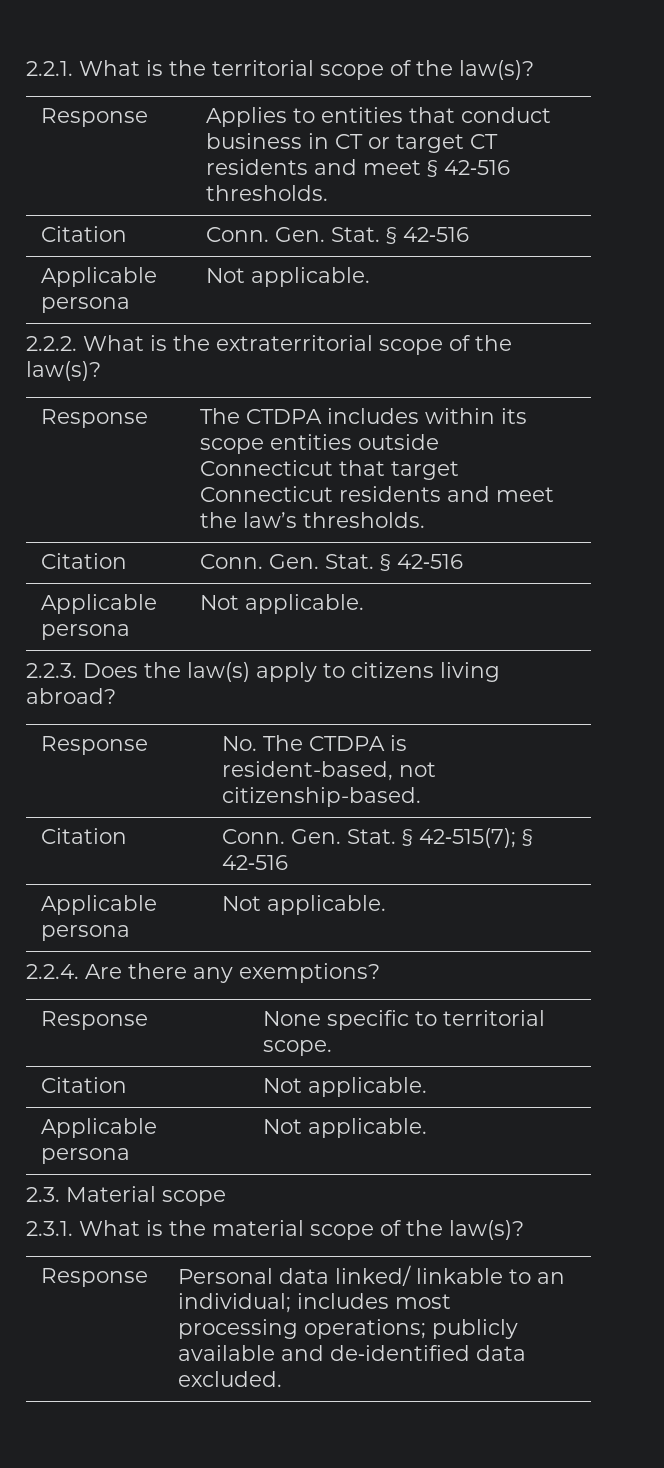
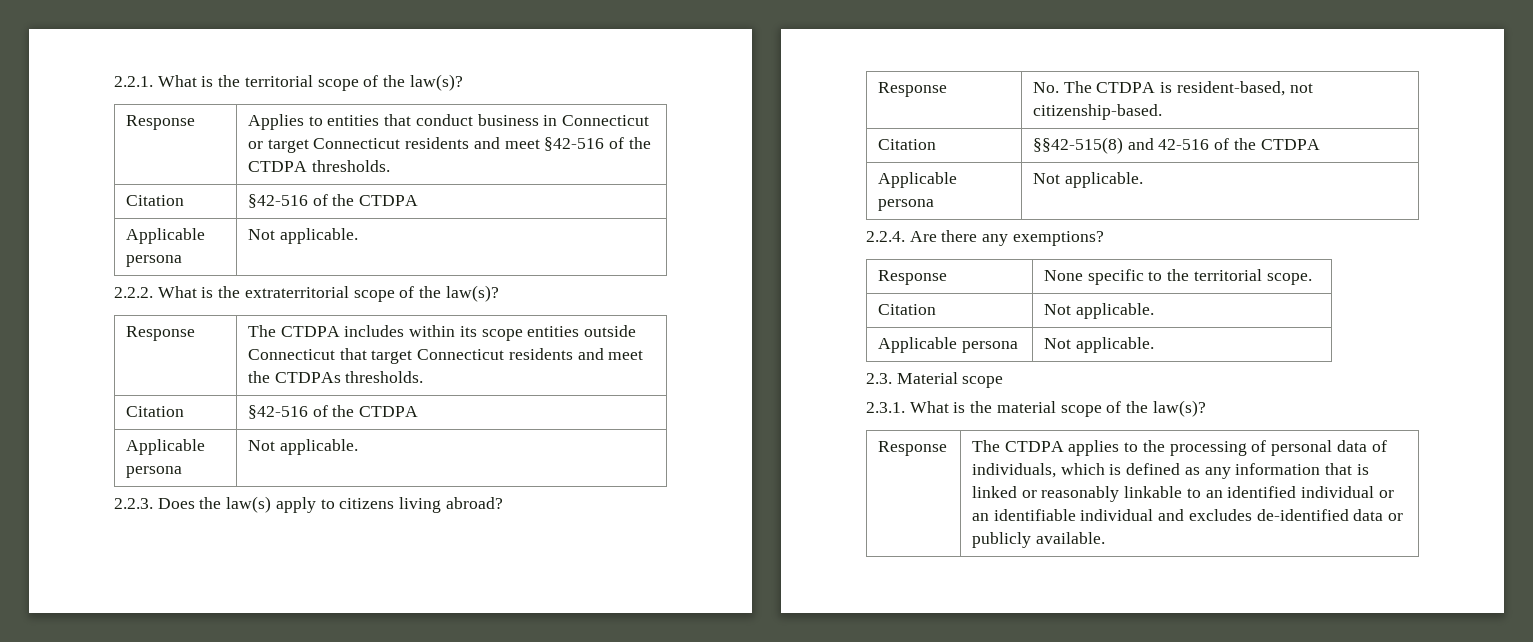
- Response | Applies to entities that conduct business in CT or target CT residents and meet § 42‑516 thresholds.
- Citation | Conn. Gen. Stat. § 42‑516
+ Response | Applies to entities that conduct business in Connecticut or target Connecticut residents and meet §42‑516 of the CTDPA thresholds.
+ Citation | §42‑516 of the CTDPA
- Response | The CTDPA includes within its scope entities outside Connecticut that target Connecticut residents and meet the law’s thresholds.
- Citation | Conn. Gen. Stat. § 42‑516
+ Response | The CTDPA includes within its scope entities outside Connecticut that target Connecticut residents and meet the CTDPAs thresholds.
+ Citation | §42‑516 of the CTDPA
- Citation | Conn. Gen. Stat. § 42‑515(7); § 42‑516
+ Citation | §§42‑515(8) and 42‑516 of the CTDPA
- Response | None specific to territorial scope.
+ Response | None specific to the territorial scope.
- Response | Personal data linked/ linkable to an individual; includes most processing operations; publicly available and de‑identified data excluded.
+ Response | The CTDPA applies to the processing of personal data of individuals, which is defined as any information that is linked or reasonably linkable to an identified individual or an identifiable individual and excludes de-identified data or publicly available.

